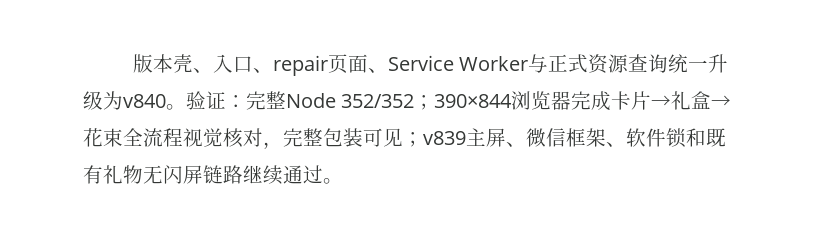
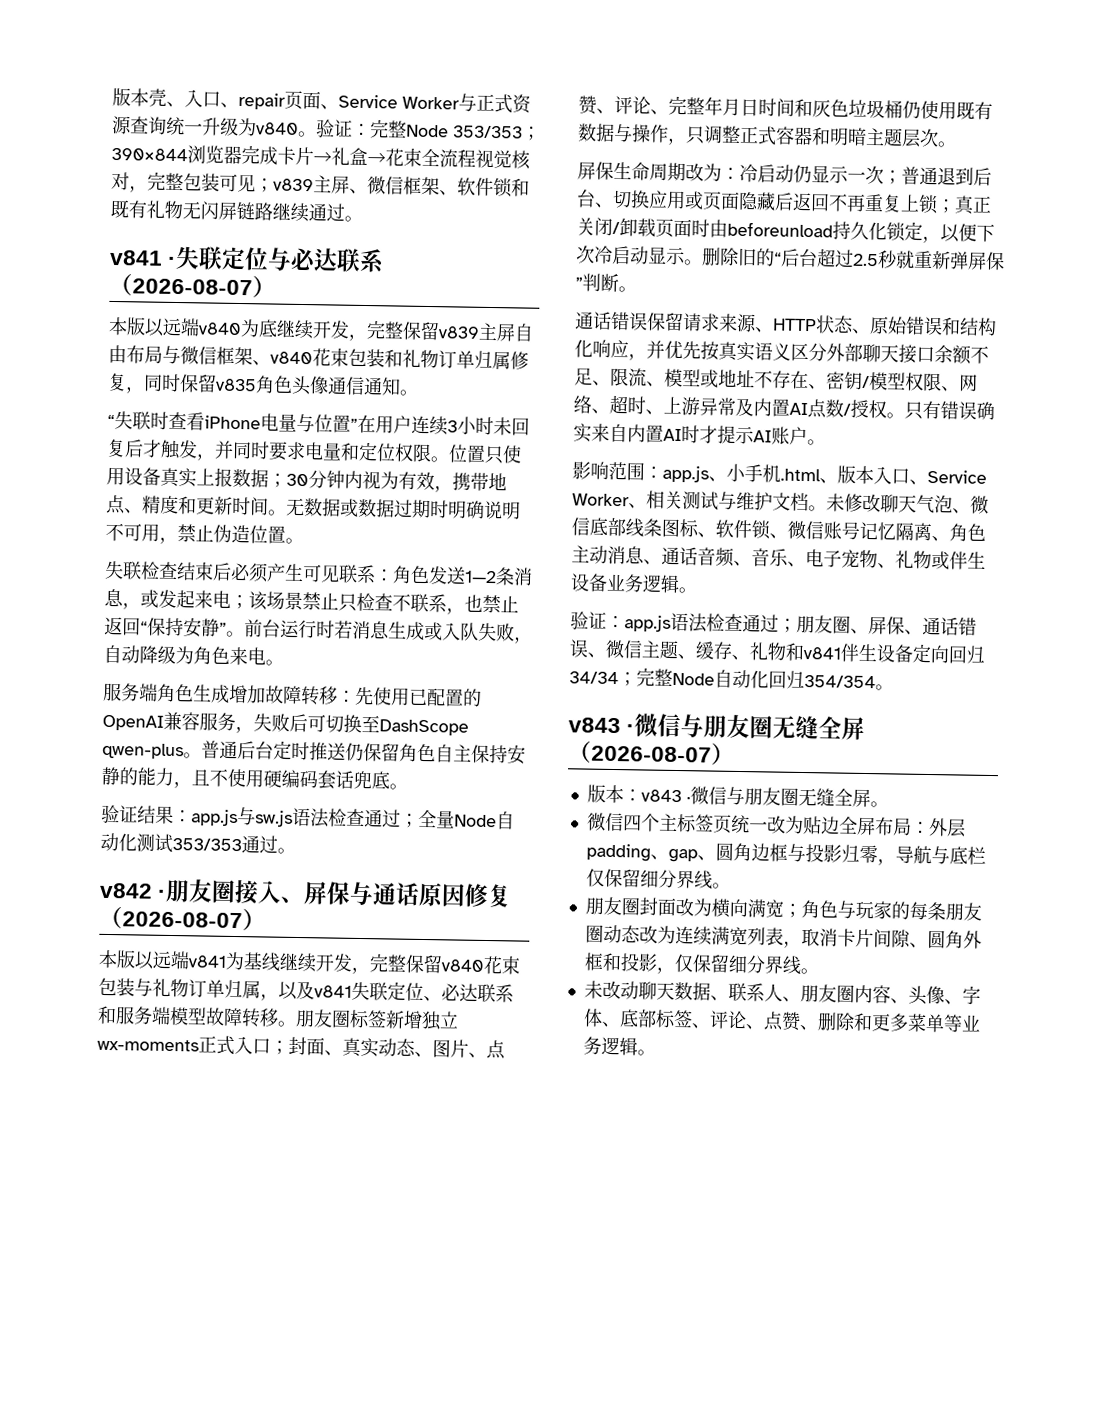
- 验证：完整Node 352/352；390×844浏览器完成卡片→礼盒→花束全流程视觉核对，完整包装可见；v839主屏、微信框架、软件锁和既有礼物无闪屏链路继续通过。
+ 验证：完整Node 353/353；390×844浏览器完成卡片→礼盒→花束全流程视觉核对，完整包装可见；v839主屏、微信框架、软件锁和既有礼物无闪屏链路继续通过。
+ v841 ·失联定位与必达联系（2026-08-07）
+ 本版以远端v840为底继续开发，完整保留v839主屏自由布局与微信框架、v840花束包装和礼物订单归属修复，同时保留v835角色头像通信通知。
+ “失联时查看iPhone电量与位置”在用户连续3小时未回复后才触发，并同时要求电量和定位权限。位置只使用设备真实上报数据；30分钟内视为有效，携带地点、精度和更新时间。无数据或数据过期时明确说明不可用，禁止伪造位置。
+ 失联检查结束后必须产生可见联系：角色发送1—2条消息，或发起来电；该场景禁止只检查不联系，也禁止返回“保持安静”。前台运行时若消息生成或入队失败，自动降级为角色来电。
+ 服务端角色生成增加故障转移：先使用已配置的OpenAI兼容服务，失败后可切换至DashScope qwen-plus。普通后台定时推送仍保留角色自主保持安静的能力，且不使用硬编码套话兜底。
+ 验证结果：app.js与sw.js语法检查通过；全量Node自动化测试353/353通过。
+ v842 ·朋友圈接入、屏保与通话原因修复（2026-08-07）
+ 本版以远端v841为基线继续开发，完整保留v840花束包装与礼物订单归属，以及v841失联定位、必达联系和服务端模型故障转移。朋友圈标签新增独立wx-moments正式入口；封面、真实动态、图片、点赞、评论、完整年月日时间和灰色垃圾桶仍使用既有数据与操作，只调整正式容器和明暗主题层次。
+ 屏保生命周期改为：冷启动仍显示一次；普通退到后台、切换应用或页面隐藏后返回不再重复上锁；真正关闭/卸载页面时由beforeunload持久化锁定，以便下次冷启动显示。删除旧的“后台超过2.5秒就重新弹屏保”判断。
+ 通话错误保留请求来源、HTTP状态、原始错误和结构化响应，并优先按真实语义区分外部聊天接口余额不足、限流、模型或地址不存在、密钥/模型权限、网络、超时、上游异常及内置AI点数/授权。只有错误确实来自内置AI时才提示AI账户。
+ 影响范围：app.js、小手机.html、版本入口、Service Worker、相关测试与维护文档。未修改聊天气泡、微信底部线条图标、软件锁、微信账号记忆隔离、角色主动消息、通话音频、音乐、电子宠物、礼物或伴生设备业务逻辑。
+ 验证：app.js语法检查通过；朋友圈、屏保、通话错误、微信主题、缓存、礼物和v841伴生设备定向回归34/34；完整Node自动化回归354/354。
+ v843 ·微信与朋友圈无缝全屏（2026-08-07）
+ 版本：v843 ·微信与朋友圈无缝全屏。
+ 微信四个主标签页统一改为贴边全屏布局：外层padding、gap、圆角边框与投影归零，导航与底栏仅保留细分界线。
+ 朋友圈封面改为横向满宽；角色与玩家的每条朋友圈动态改为连续满宽列表，取消卡片间隙、圆角外框和投影，仅保留细分界线。
+ 未改动聊天数据、联系人、朋友圈内容、头像、字体、底部标签、评论、点赞、删除和更多菜单等业务逻辑。

